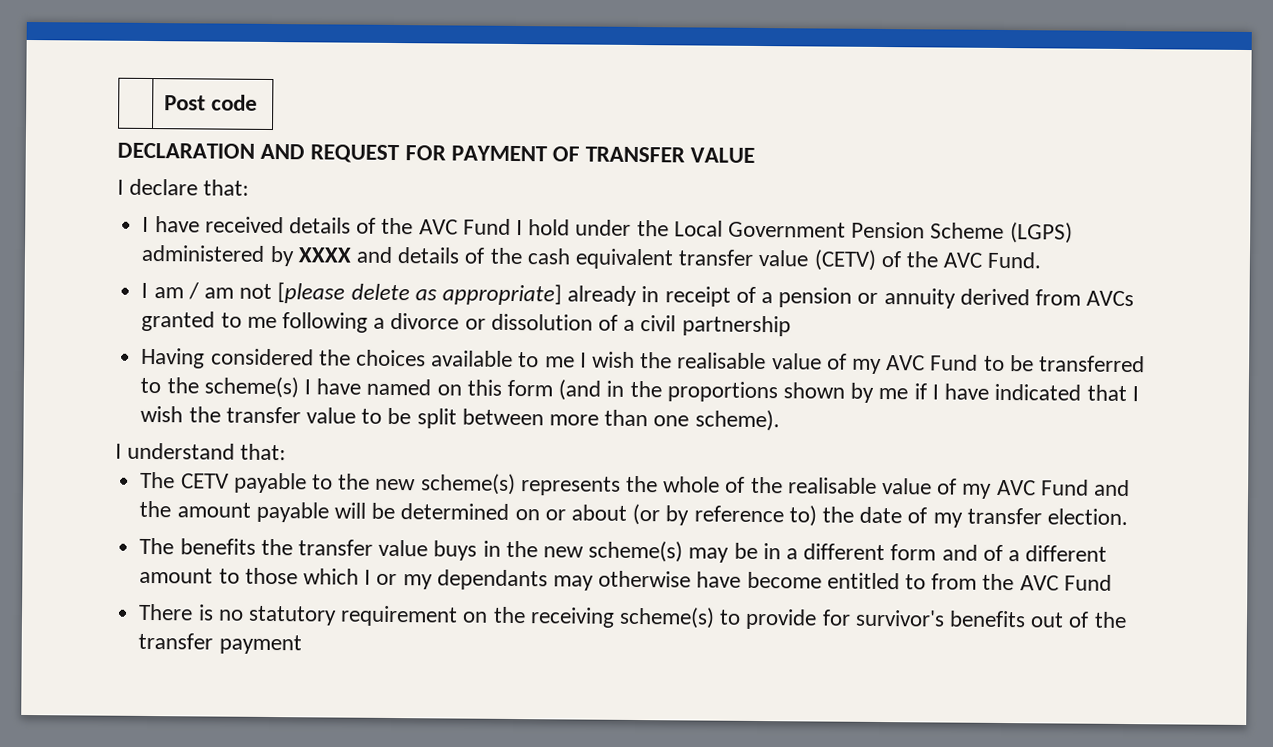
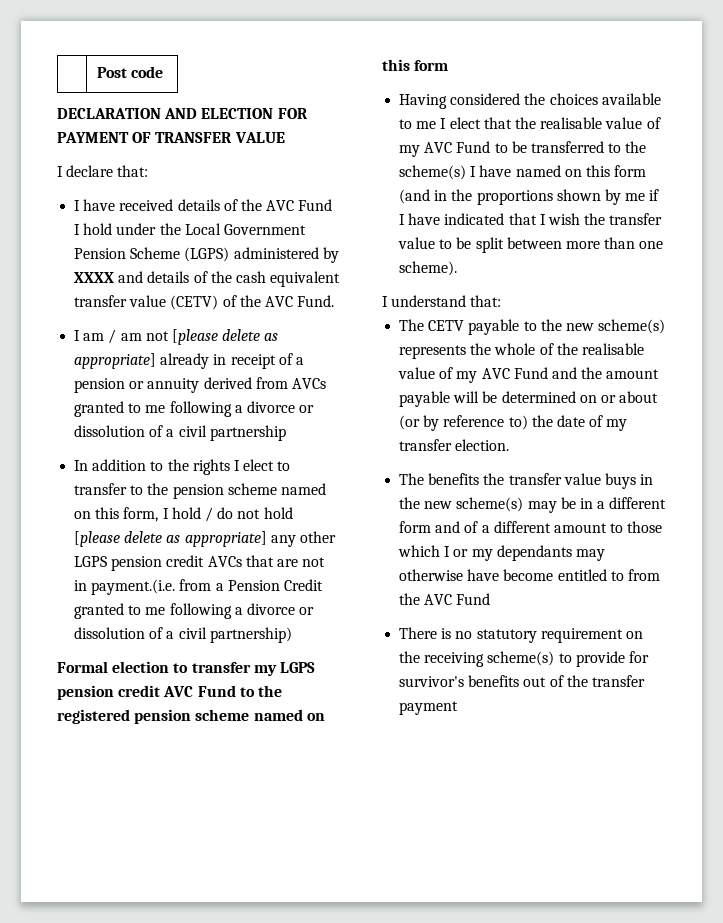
- DECLARATION AND REQUEST FOR PAYMENT OF TRANSFER VALUE
+ DECLARATION AND ELECTION FOR PAYMENT OF TRANSFER VALUE
+ In addition to the rights I elect to transfer to the pension scheme named on this form, I hold / do not hold [please delete as appropriate] any other LGPS pension credit AVCs that are not in payment.(i.e. from a Pension Credit granted to me following a divorce or dissolution of a civil partnership)
+ Formal election to transfer my LGPS pension credit AVC Fund to the registered pension scheme named on this form
- Having considered the choices available to me I wish the realisable value of my AVC Fund to be transferred to the scheme(s) I have named on this form (and in the proportions shown by me if I have indicated that I wish the transfer value to be split between more than one scheme).
+ Having considered the choices available to me I elect that the realisable value of my AVC Fund to be transferred to the scheme(s) I have named on this form (and in the proportions shown by me if I have indicated that I wish the transfer value to be split between more than one scheme).

